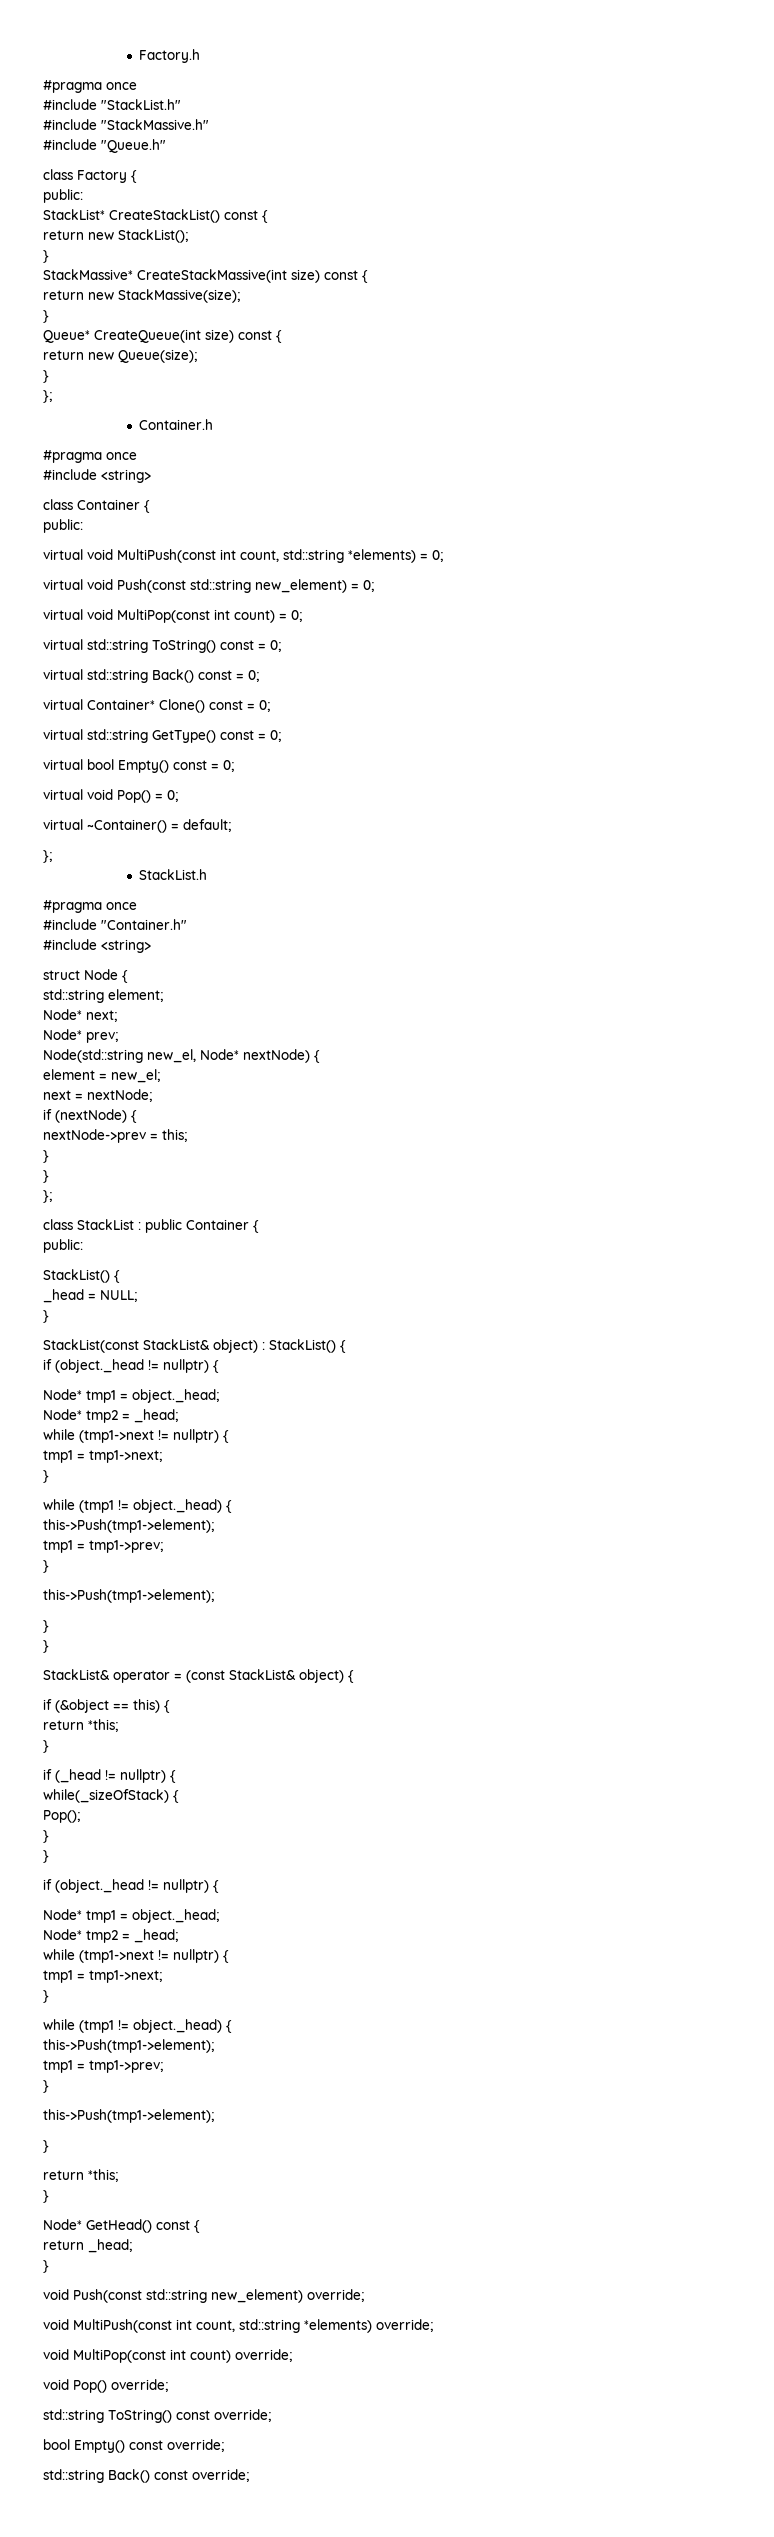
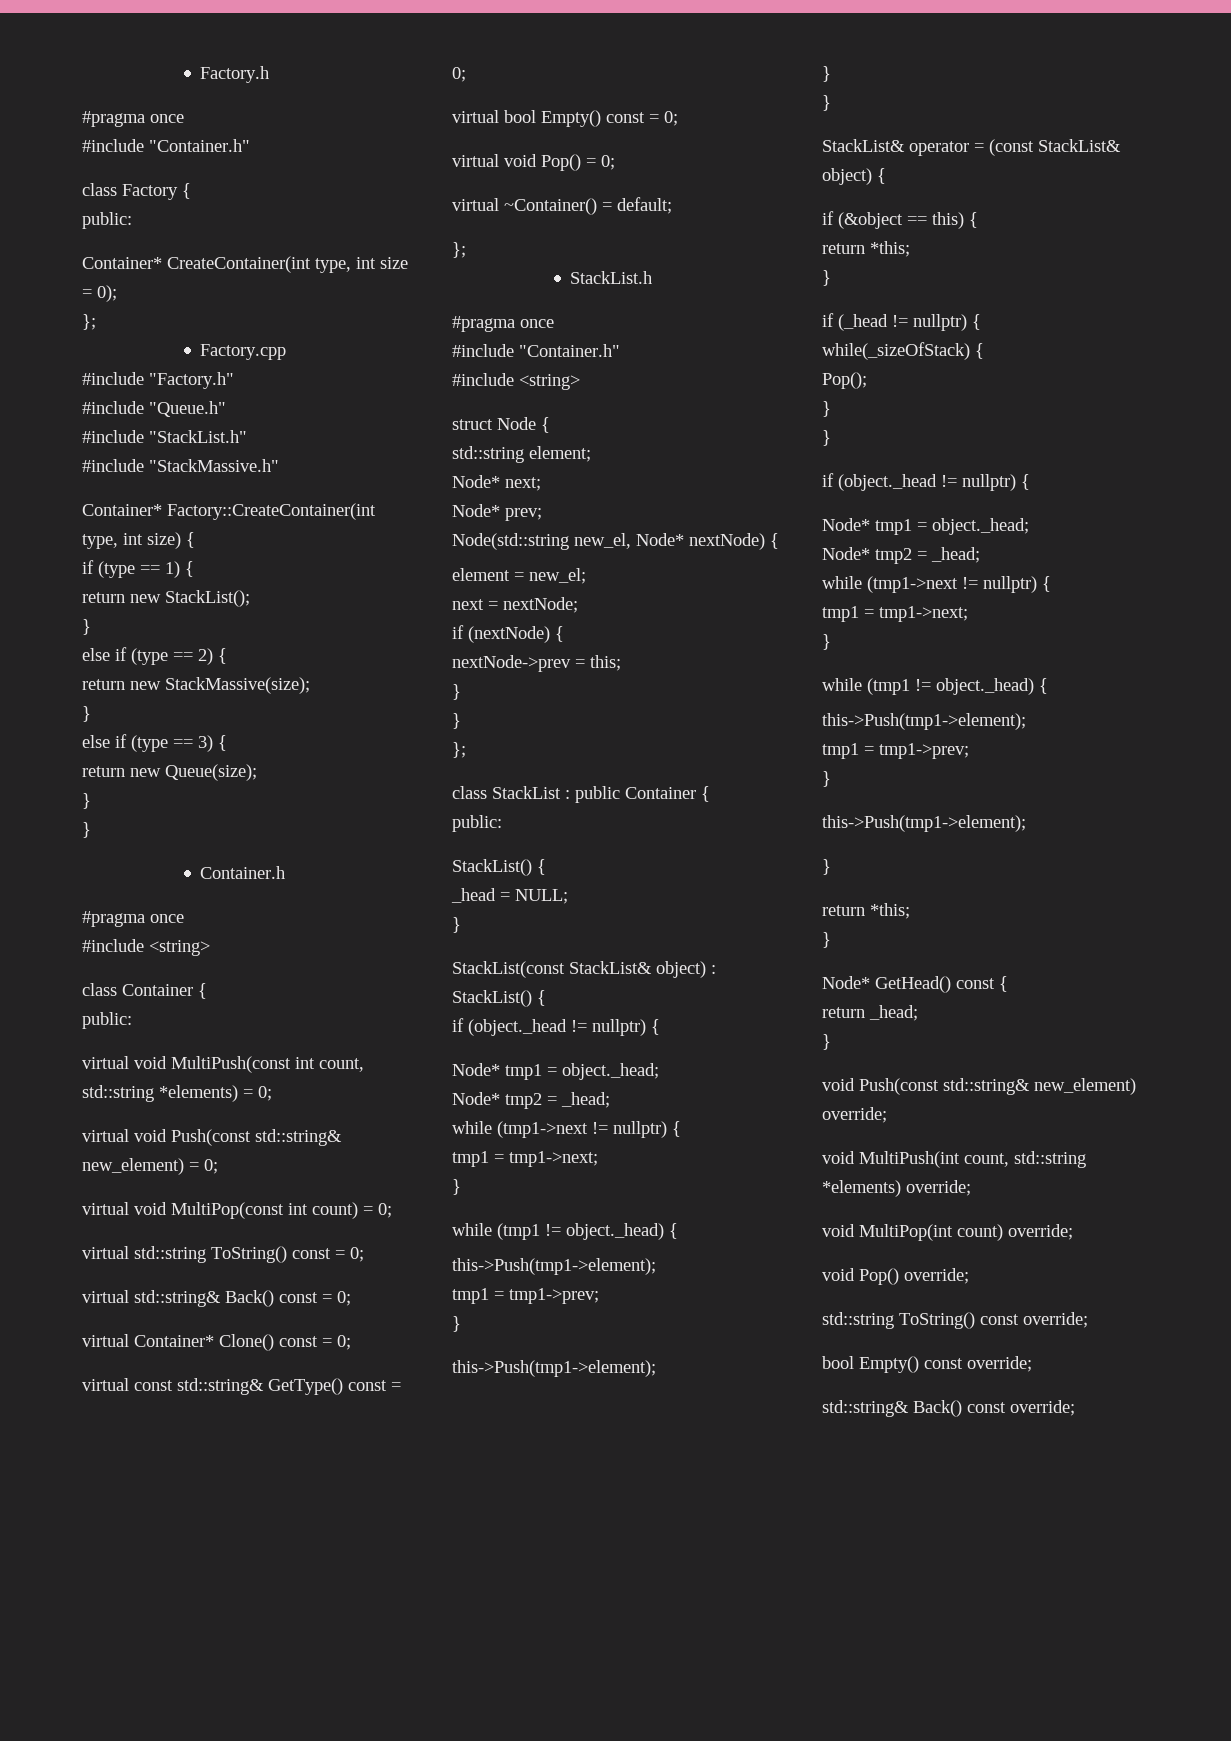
  Factory.h
  #pragma once
+ #include "Container.h"
+ class Factory {
+ public:
+ Container* CreateContainer(int type, int size = 0);
+ };
+ Factory.cpp
+ #include "Factory.h"
+ #include "Queue.h"
  #include "StackList.h"
  #include "StackMassive.h"
- #include "Queue.h"
- class Factory {
- public:
- StackList* CreateStackList() const {
+ Container* Factory::CreateContainer(int type, int size) {
+ if (type == 1) {
- StackMassive* CreateStackMassive(int size) const {
+ else if (type == 2) {
- Queue* CreateQueue(int size) const {
+ else if (type == 3) {
  return new Queue(size);
  }
- };
+ }
- virtual void Push(const std::string new_element) = 0;
+ virtual void Push(const std::string& new_element) = 0;
- virtual std::string Back() const = 0;
+ virtual std::string& Back() const = 0;
- virtual std::string GetType() const = 0;
+ virtual const std::string& GetType() const = 0;
- void Push(const std::string new_element) override;
+ void Push(const std::string& new_element) override;
- void MultiPush(const int count, std::string *elements) override;
+ void MultiPush(int count, std::string *elements) override;
- void MultiPop(const int count) override;
+ void MultiPop(int count) override;
- std::string Back() const override;
+ std::string& Back() const override;

